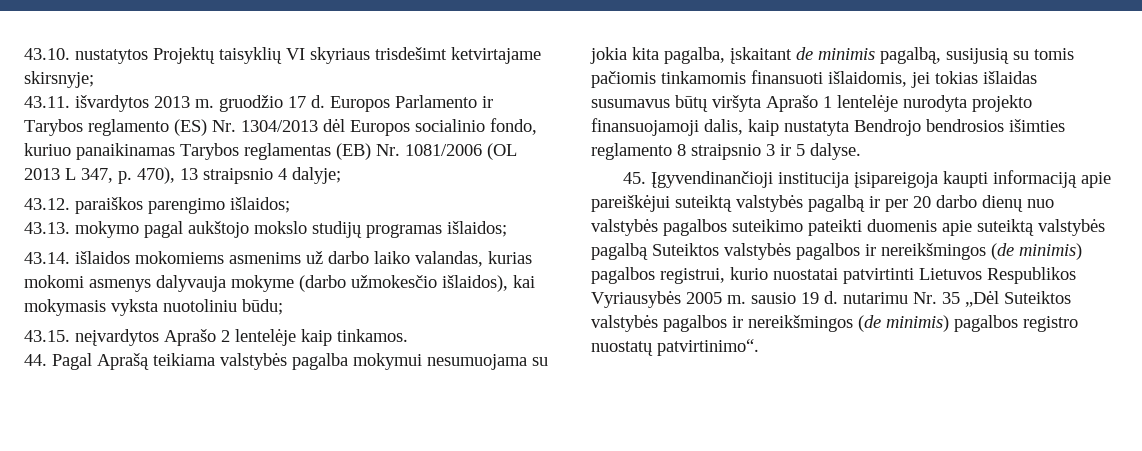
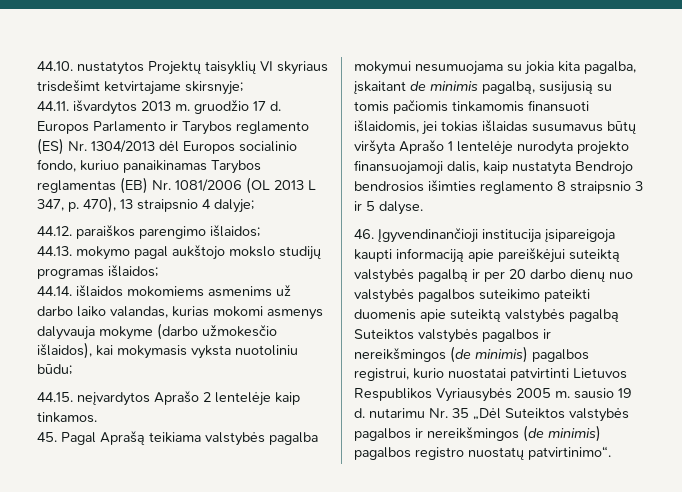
- 43.10. nustatytos Projektų taisyklių VI skyriaus trisdešimt ketvirtajame skirsnyje;
+ 44.10. nustatytos Projektų taisyklių VI skyriaus trisdešimt ketvirtajame skirsnyje;
- 43.11. išvardytos 2013 m. gruodžio 17 d.
+ 44.11. išvardytos 2013 m. gruodžio 17 d.
- 43.12. paraiškos parengimo išlaidos;
+ 44.12. paraiškos parengimo išlaidos;
- 43.13. mokymo pagal aukštojo mokslo studijų programas išlaidos;
+ 44.13. mokymo pagal aukštojo mokslo studijų programas išlaidos;
- 43.14. išlaidos mokomiems asmenims už darbo laiko valandas, kurias mokomi asmenys dalyvauja mokyme (darbo užmokesčio išlaidos), kai mokymasis vyksta nuotoliniu būdu;
+ 44.14. išlaidos mokomiems asmenims už darbo laiko valandas, kurias mokomi asmenys dalyvauja mokyme (darbo užmokesčio išlaidos), kai mokymasis vyksta nuotoliniu būdu;
- 43.15. neįvardytos Aprašo 2 lentelėje kaip tinkamos.
+ 44.15. neįvardytos Aprašo 2 lentelėje kaip tinkamos.
- 44. Pagal Aprašą teikiama valstybės pagalba mokymui nesumuojama su jokia kita pagalba, įskaitant de minimis pagalbą, susijusią su tomis pačiomis tinkamomis finansuoti išlaidomis, jei tokias išlaidas susumavus būtų viršyta Aprašo 1 lentelėje nurodyta projekto finansuojamoji dalis, kaip nustatyta Bendrojo bendrosios išimties reglamento 8 straipsnio 3 ir 5 dalyse.
+ 45. Pagal Aprašą teikiama valstybės pagalba mokymui nesumuojama su jokia kita pagalba, įskaitant de minimis pagalbą, susijusią su tomis pačiomis tinkamomis finansuoti išlaidomis, jei tokias išlaidas susumavus būtų viršyta Aprašo 1 lentelėje nurodyta projekto finansuojamoji dalis, kaip nustatyta Bendrojo bendrosios išimties reglamento 8 straipsnio 3 ir 5 dalyse.
- 45. Įgyvendinančioji institucija įsipareigoja kaupti informaciją apie pareiškėjui suteiktą valstybės pagalbą ir per 20 darbo dienų nuo valstybės pagalbos suteikimo pateikti duomenis apie suteiktą valstybės pagalbą Suteiktos valstybės pagalbos ir nereikšmingos (de minimis) pagalbos registrui, kurio nuostatai patvirtinti Lietuvos Respublikos Vyriausybės 2005 m. sausio 19 d. nutarimu Nr. 35 „Dėl Suteiktos valstybės pagalbos ir nereikšmingos (de minimis) pagalbos registro nuostatų patvirtinimo“.
+ 46. Įgyvendinančioji institucija įsipareigoja kaupti informaciją apie pareiškėjui suteiktą valstybės pagalbą ir per 20 darbo dienų nuo valstybės pagalbos suteikimo pateikti duomenis apie suteiktą valstybės pagalbą Suteiktos valstybės pagalbos ir nereikšmingos (de minimis) pagalbos registrui, kurio nuostatai patvirtinti Lietuvos Respublikos Vyriausybės 2005 m. sausio 19 d. nutarimu Nr. 35 „Dėl Suteiktos valstybės pagalbos ir nereikšmingos (de minimis) pagalbos registro nuostatų patvirtinimo“.

